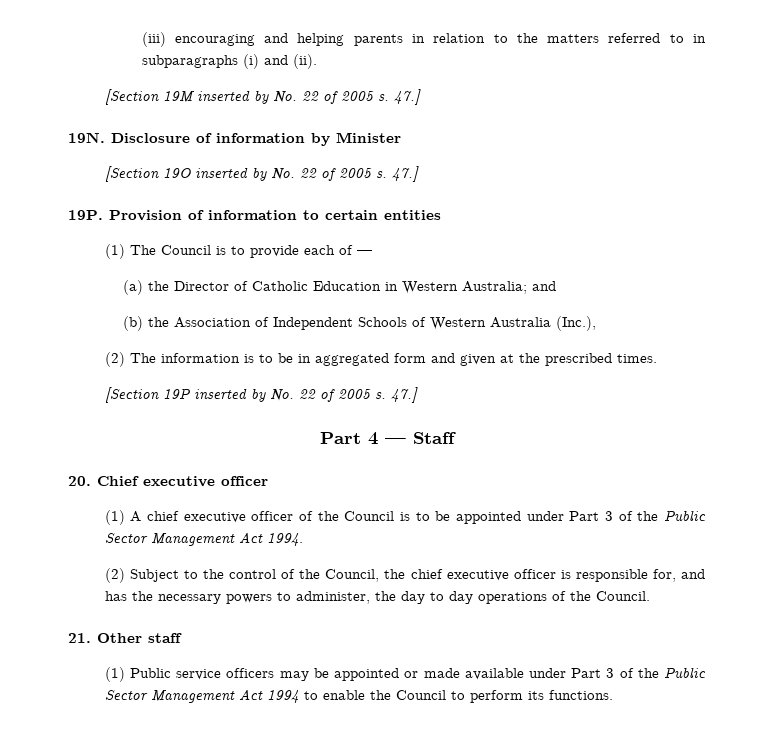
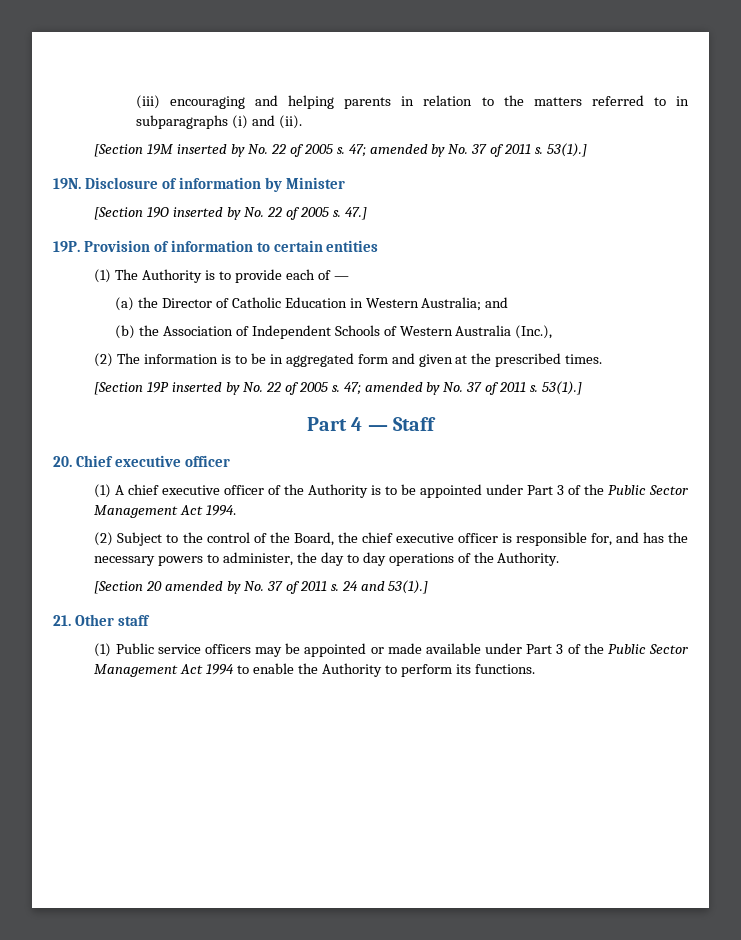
- [Section 19M inserted by No. 22 of 2005 s. 47.]
+ [Section 19M inserted by No. 22 of 2005 s. 47; amended by No. 37 of 2011 s. 53(1).]
- (1) The Council is to provide each of —
+ (1) The Authority is to provide each of —
- [Section 19P inserted by No. 22 of 2005 s. 47.]
+ [Section 19P inserted by No. 22 of 2005 s. 47; amended by No. 37 of 2011 s. 53(1).]
- (1) A chief executive officer of the Council is to be appointed under Part 3 of the Public Sector Management Act 1994.
+ (1) A chief executive officer of the Authority is to be appointed under Part 3 of the Public Sector Management Act 1994.
- (2) Subject to the control of the Council, the chief executive officer is responsible for, and has the necessary powers to administer, the day to day operations of the Council.
+ (2) Subject to the control of the Board, the chief executive officer is responsible for, and has the necessary powers to administer, the day to day operations of the Authority.
+ [Section 20 amended by No. 37 of 2011 s. 24 and 53(1).]
- (1) Public service officers may be appointed or made available under Part 3 of the Public Sector Management Act 1994 to enable the Council to perform its functions.
+ (1) Public service officers may be appointed or made available under Part 3 of the Public Sector Management Act 1994 to enable the Authority to perform its functions.

